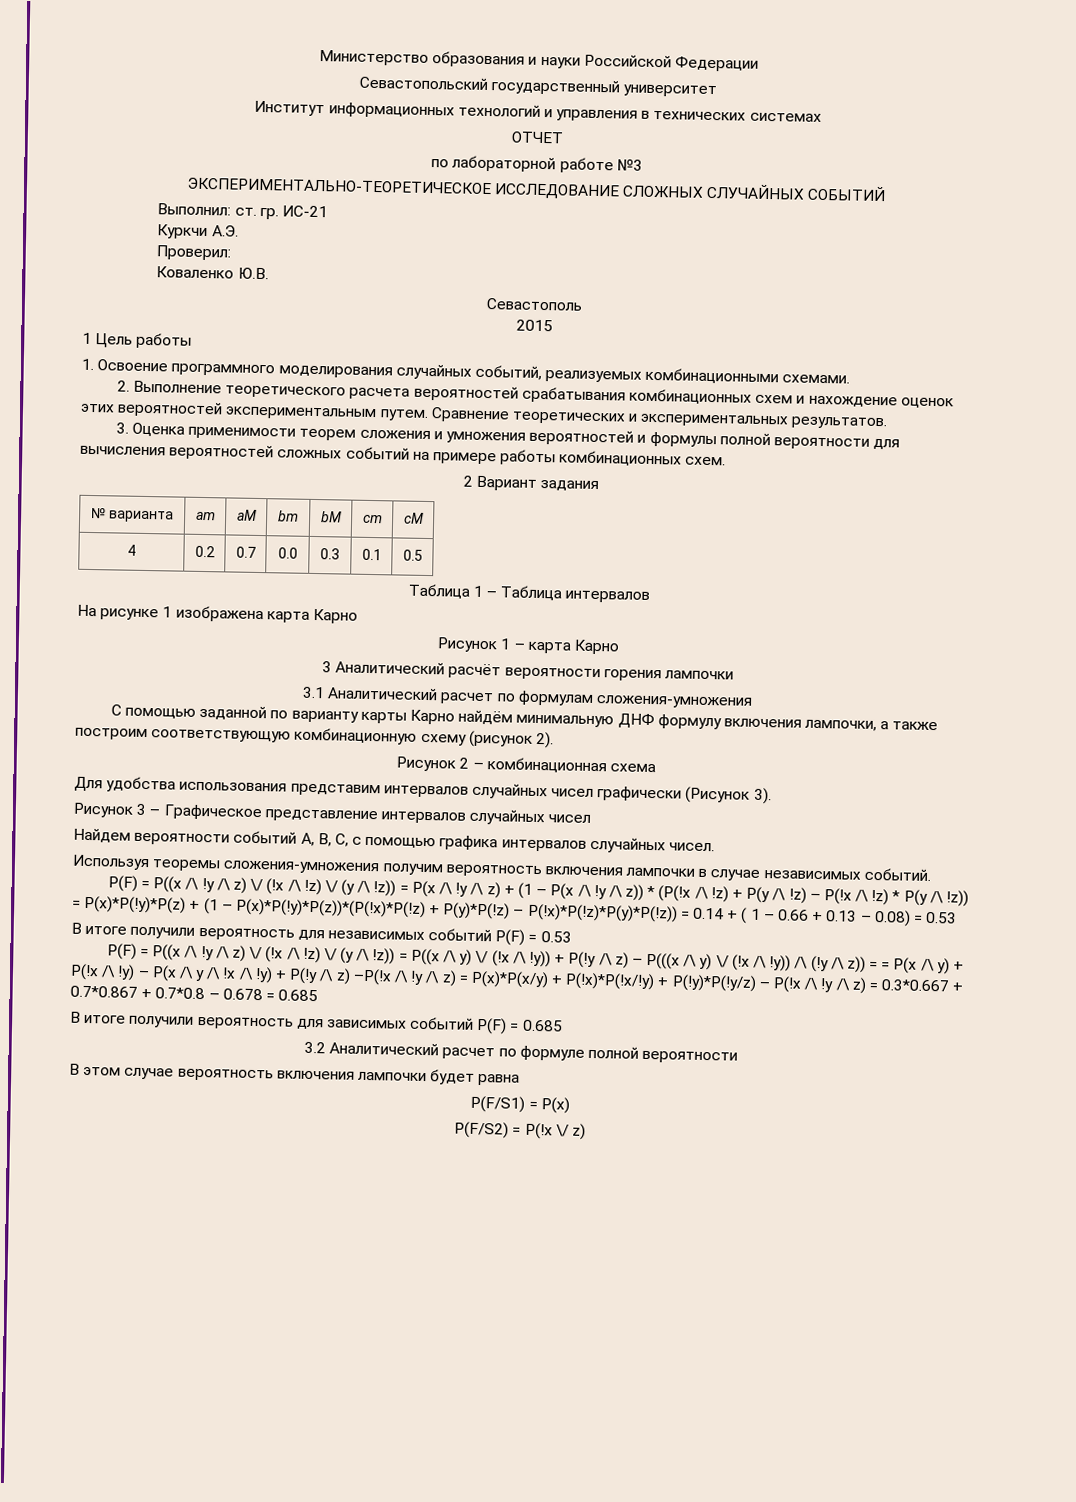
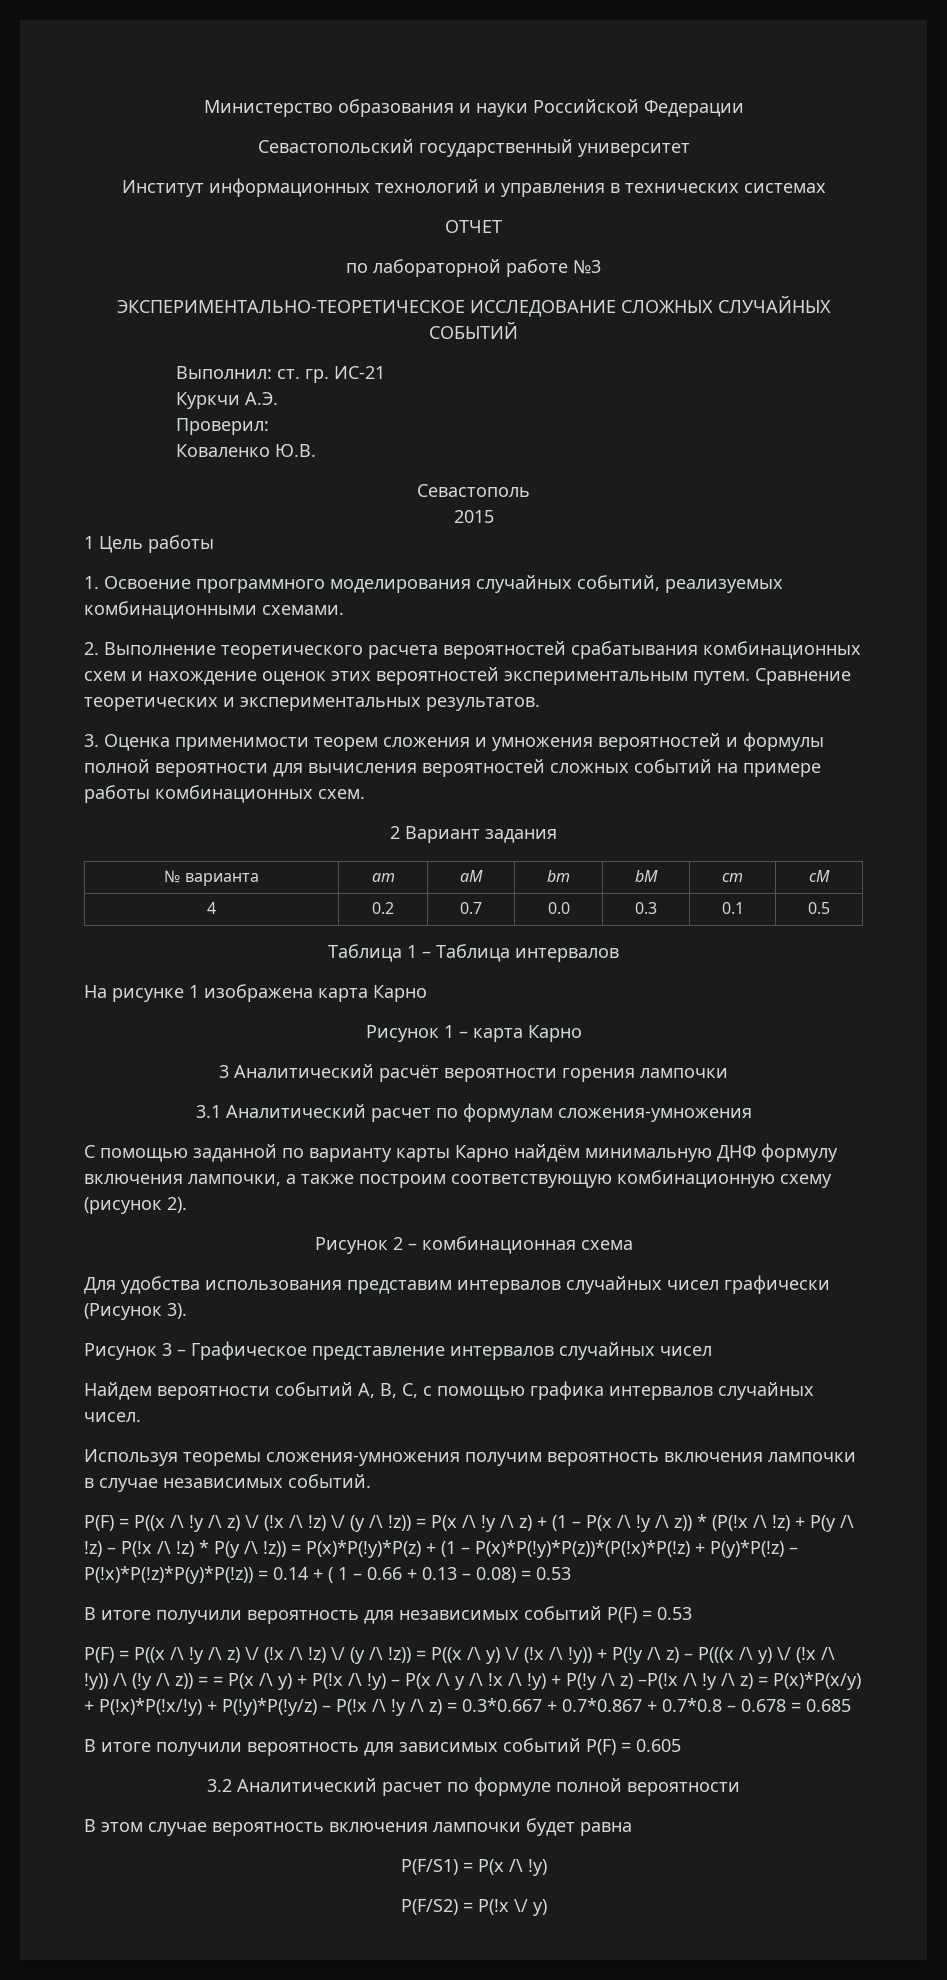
- В итоге получили вероятность для зависимых событий P(F) = 0.685
+ В итоге получили вероятность для зависимых событий P(F) = 0.605
- P(F/S1) = P(x)
+ P(F/S1) = P(x /\ !y)
- P(F/S2) = P(!x \/ z)
+ P(F/S2) = P(!x \/ y)

